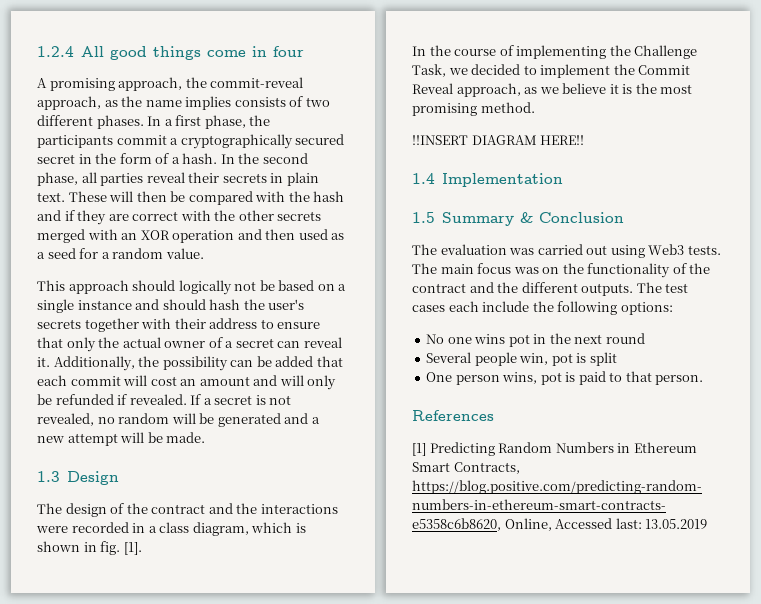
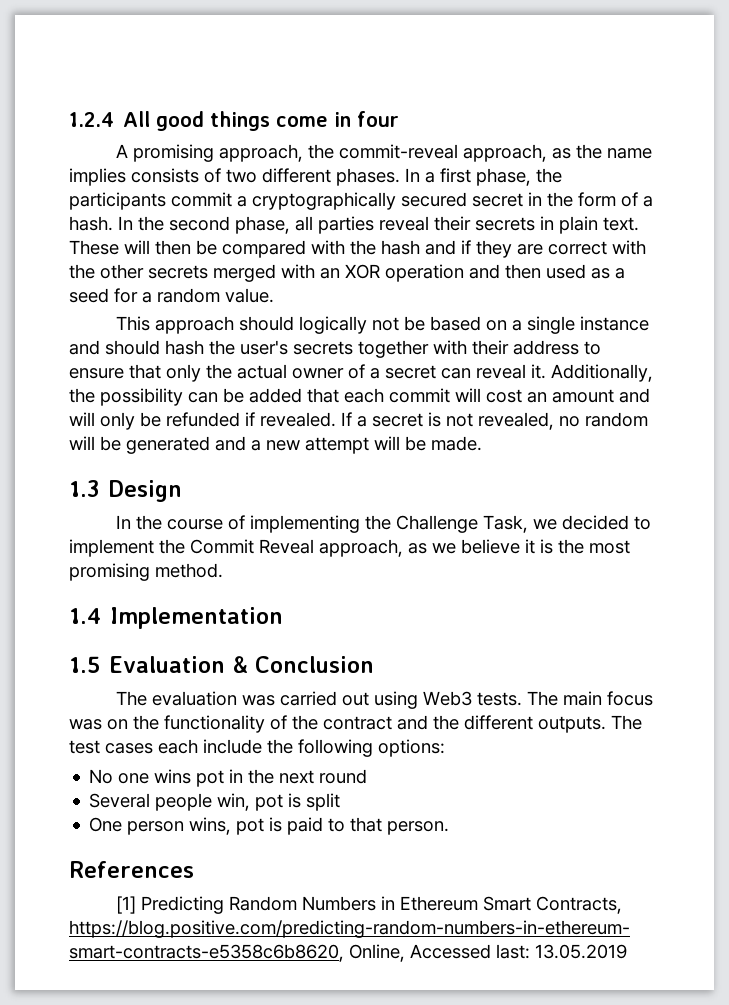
- The design of the contract and the interactions were recorded in a class diagram, which is shown in fig. [1].
- !!INSERT DIAGRAM HERE!!
- 1.5 Summary & Conclusion
+ 1.5 Evaluation & Conclusion

